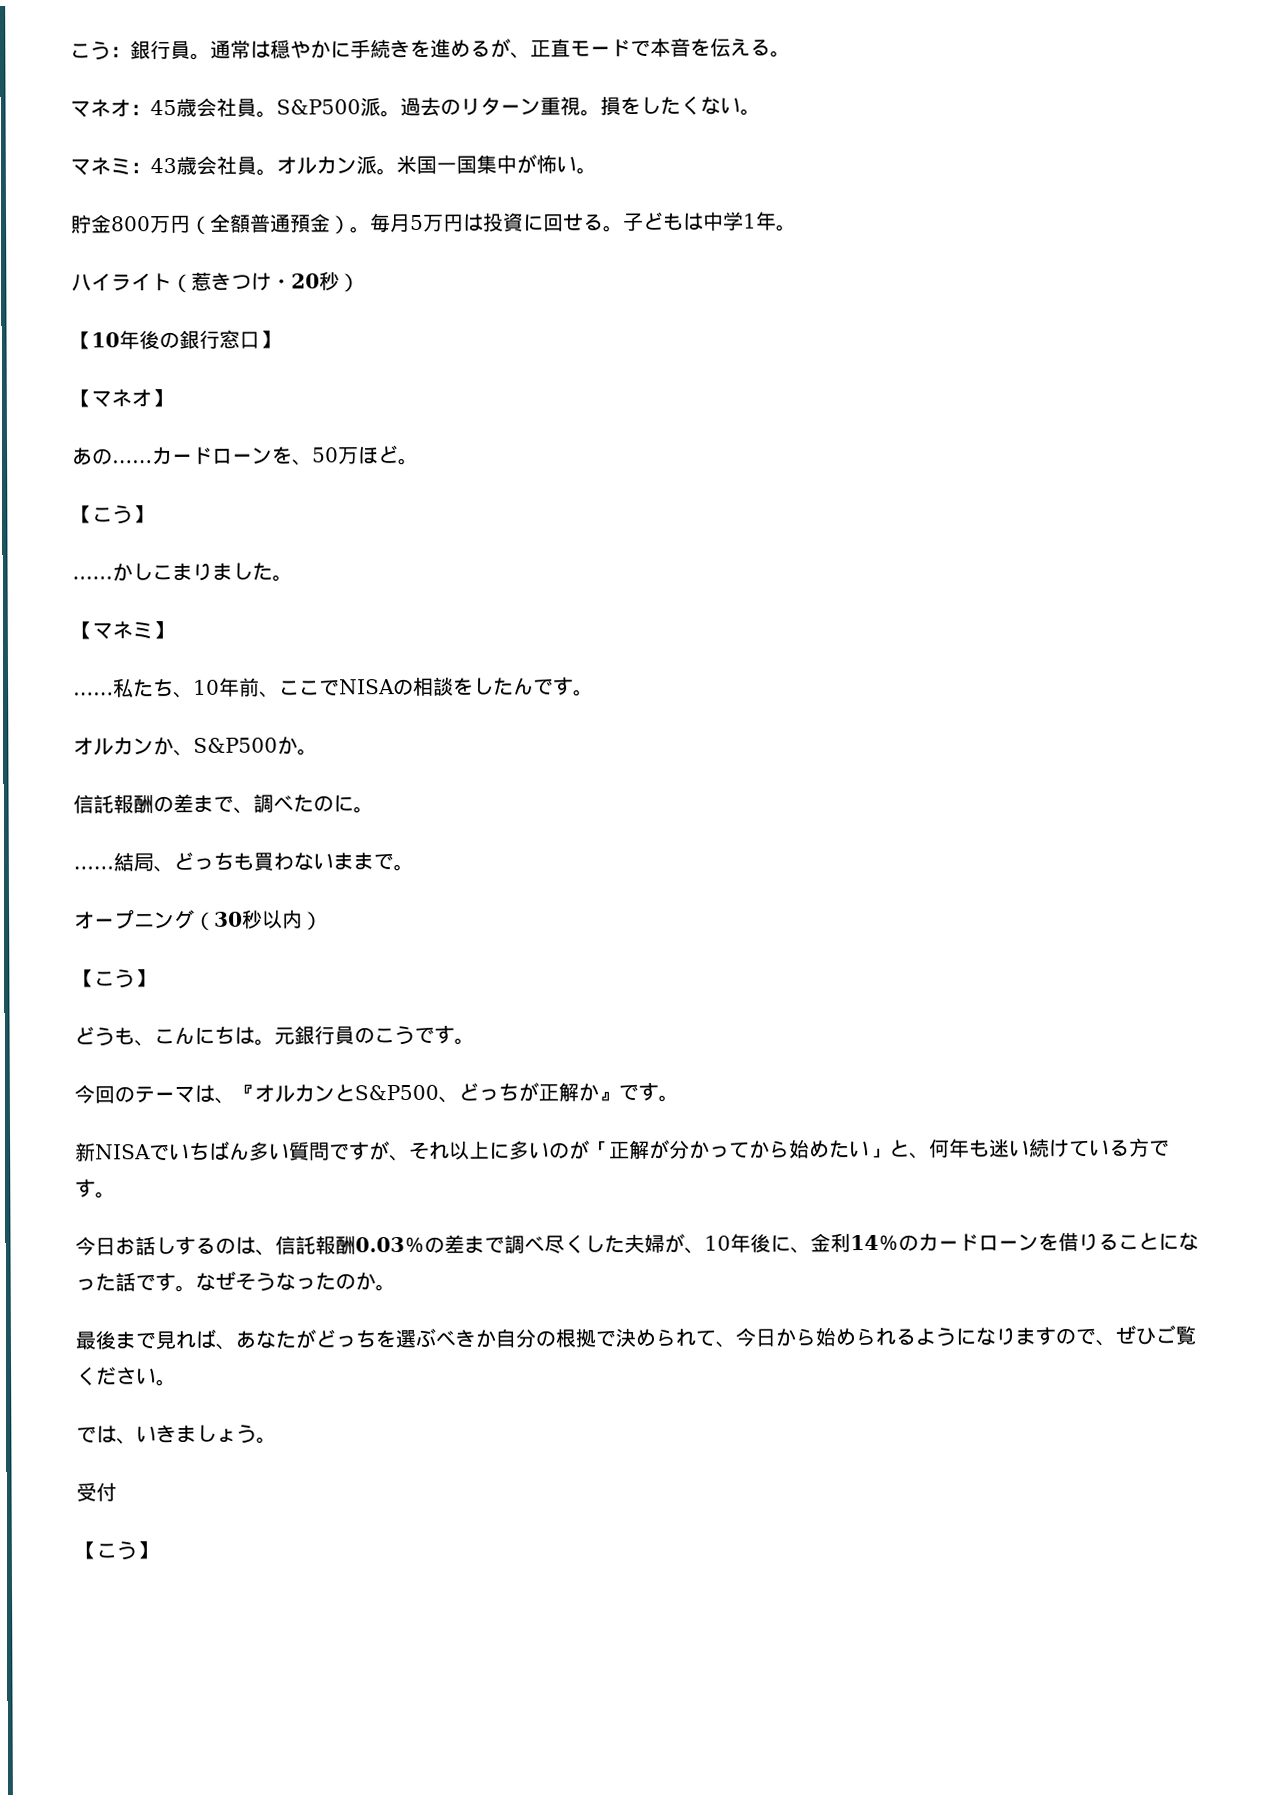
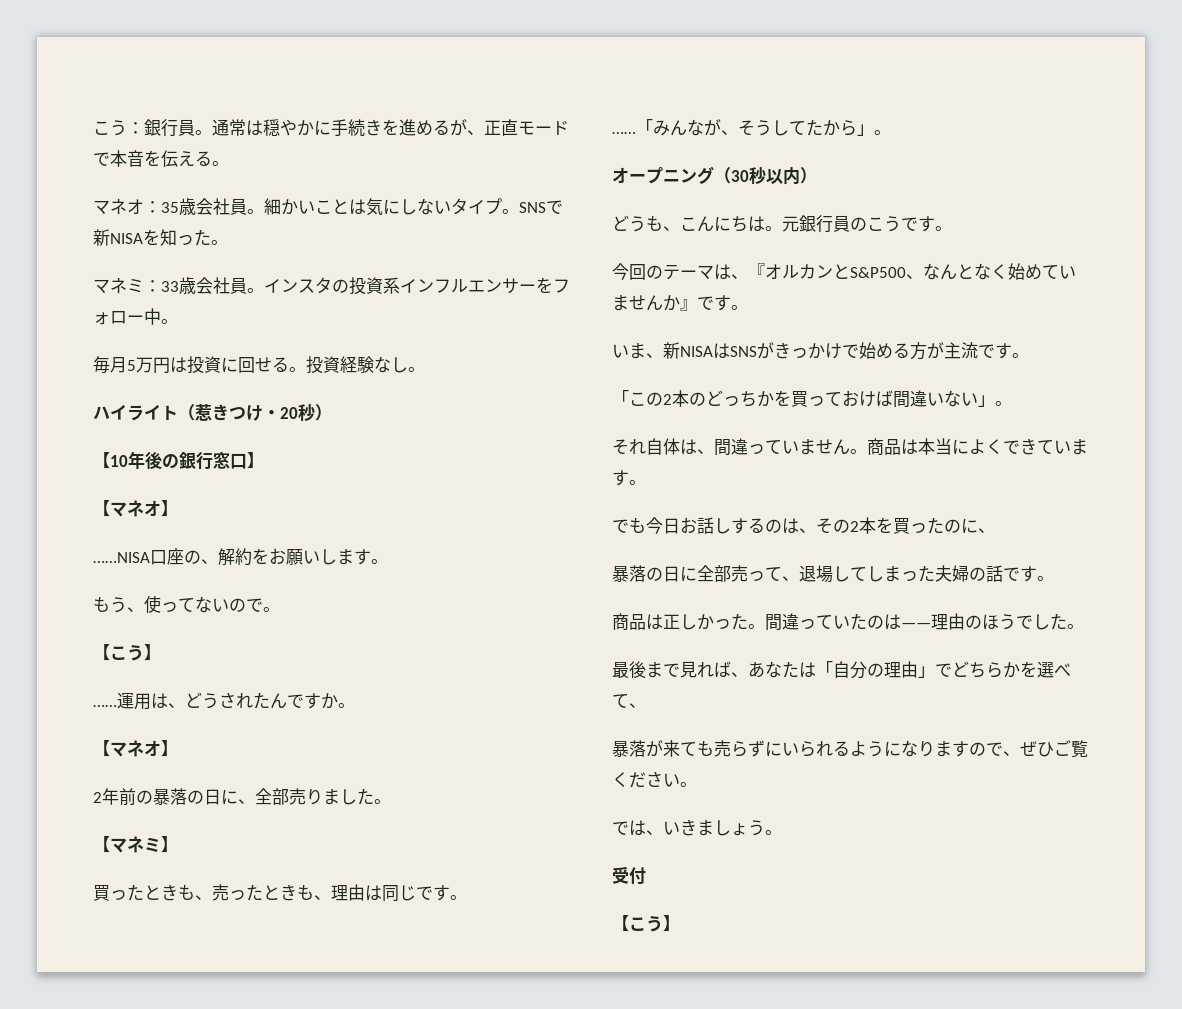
- マネオ：45歳会社員。S&P500派。過去のリターン重視。損をしたくない。
+ マネオ：35歳会社員。細かいことは気にしないタイプ。SNSで新NISAを知った。
- マネミ：43歳会社員。オルカン派。米国一国集中が怖い。
- 貯金800万円（全額普通預金）。毎月5万円は投資に回せる。
+ マネミ：33歳会社員。インスタの投資系インフルエンサーをフォロー中。
+ 毎月5万円は投資に回せる。
- 子どもは中学1年。
+ 投資経験なし。
- あの……カードローンを、50万ほど。
+ ……NISA口座の、解約をお願いします。
+ もう、使ってないので。
  【こう】
- ……かしこまりました。
+ ……運用は、どうされたんですか。
+ 【マネオ】
+ 2年前の暴落の日に、全部売りました。
- ……私たち、10年前、ここでNISAの相談をしたんです。
- オルカンか、S&P500か。
- 信託報酬の差まで、調べたのに。
- ……結局、どっちも買わないままで。
+ 買ったときも、売ったときも、理由は同じです。
+ ……「みんなが、そうしてたから」。
  オープニング（30秒以内）
- 【こう】
- 今回のテーマは、『オルカンとS&P500、どっちが正解か』です。
- 新NISAでいちばん多い質問ですが、それ以上に多いのが「正解が分かってから始めたい」と、何年も迷い続けている方です。
- 今日お話しするのは、信託報酬0.03％の差まで調べ尽くした夫婦が、10年後に、金利14％のカードローンを借りることになった話です。なぜそうなったのか。
+ 今回のテーマは、『オルカンとS&P500、なんとなく始めていませんか』です。
+ いま、新NISAはSNSがきっかけで始める方が主流です。
+ 「この2本のどっちかを買っておけば間違いない」。
+ それ自体は、間違っていません。商品は本当によくできています。
+ でも今日お話しするのは、その2本を買ったのに、
+ 暴落の日に全部売って、退場してしまった夫婦の話です。
+ 商品は正しかった。間違っていたのは——理由のほうでした。
- 最後まで見れば、あなたがどっちを選ぶべきか自分の根拠で決められて、今日から始められるようになりますので、ぜひご覧ください。
+ 最後まで見れば、あなたは「自分の理由」でどちらかを選べて、
+ 暴落が来ても売らずにいられるようになりますので、ぜひご覧ください。

